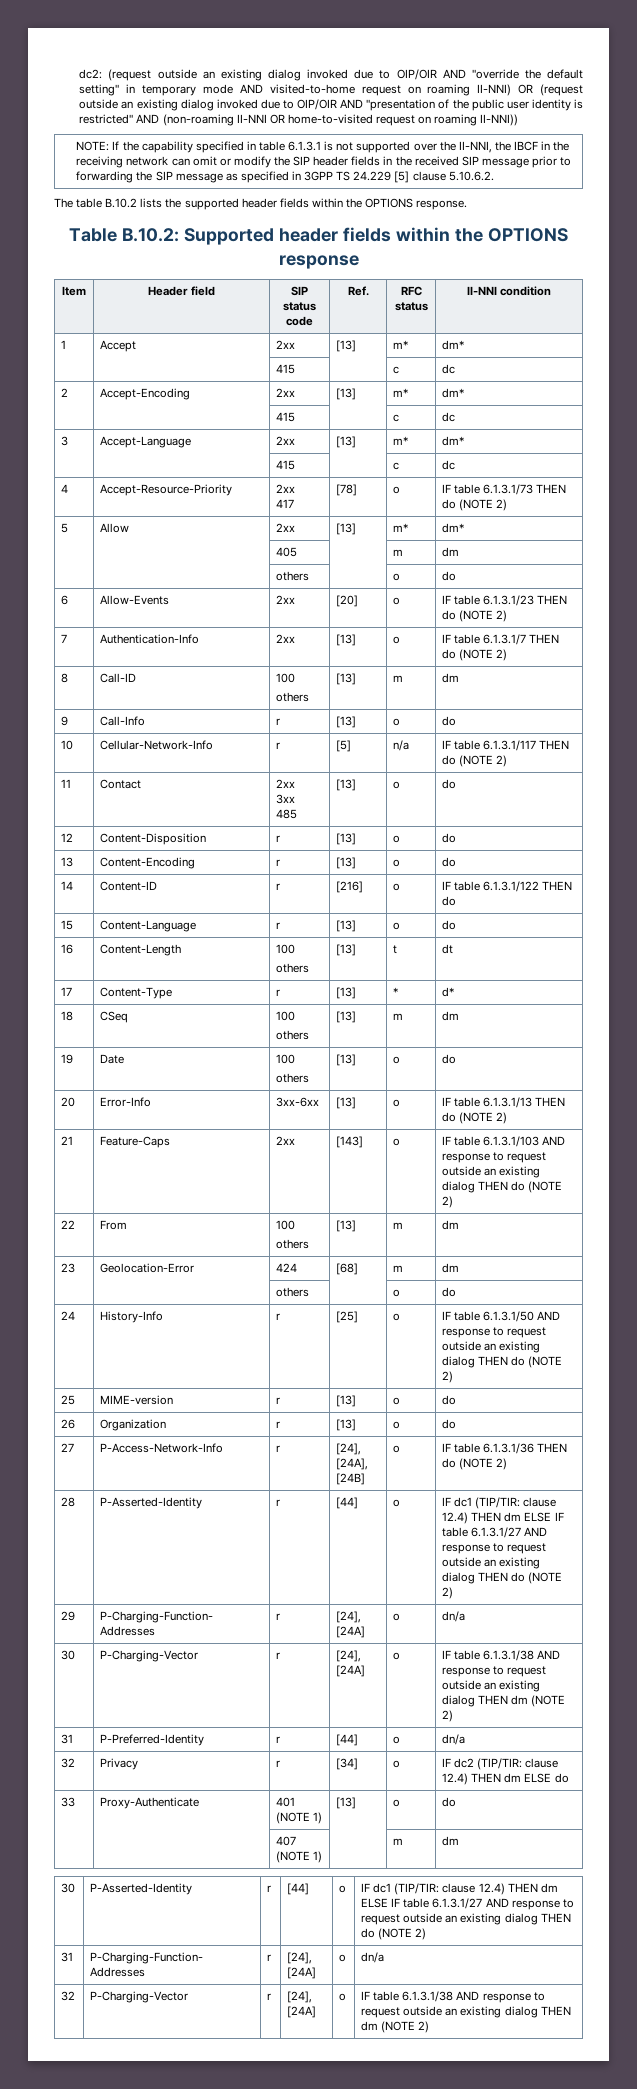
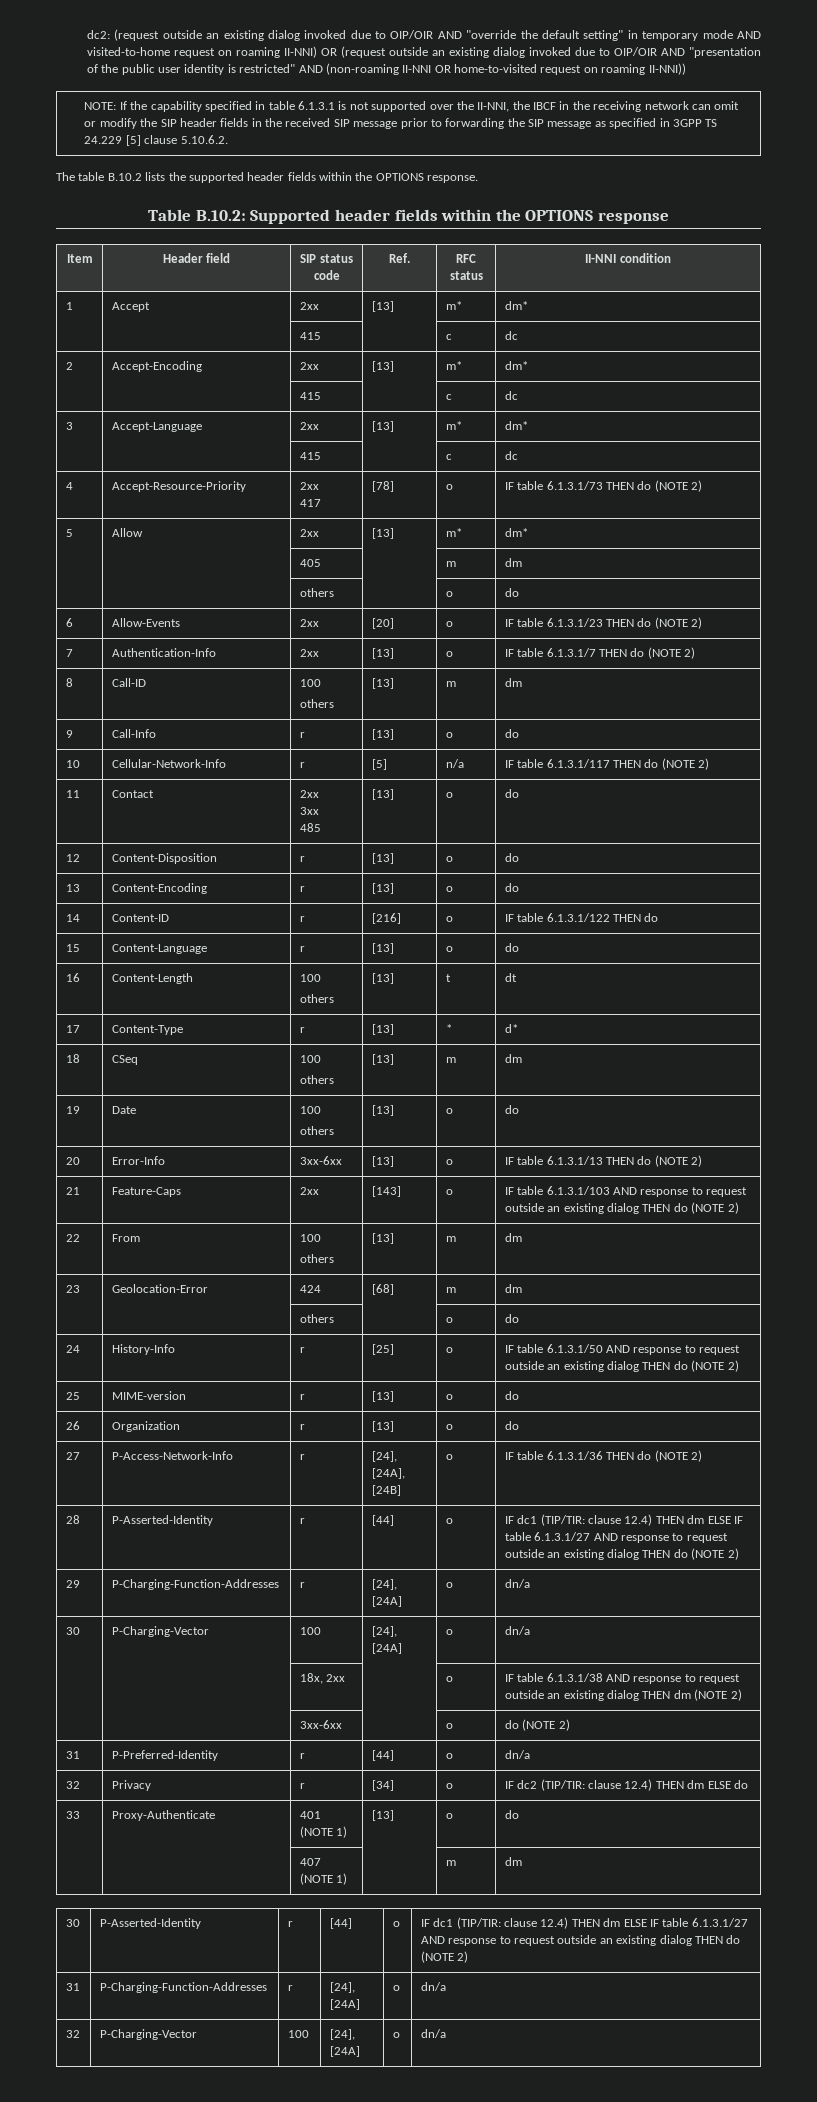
- 30 | P-Charging-Vector | r | [24], [24A] | o | IF table 6.1.3.1/38 AND response to request outside an existing dialog THEN dm (NOTE 2)
+ 30 | P-Charging-Vector | 100 | [24], [24A] | o | dn/a
+ | | 18x, 2xx | | o | IF table 6.1.3.1/38 AND response to request outside an existing dialog THEN dm (NOTE 2)
+ | | 3xx-6xx | | o | do (NOTE 2)
- 32 | P-Charging-Vector | r | [24], [24A] | o | IF table 6.1.3.1/38 AND response to request outside an existing dialog THEN dm (NOTE 2)
+ 32 | P-Charging-Vector | 100 | [24], [24A] | o | dn/a

